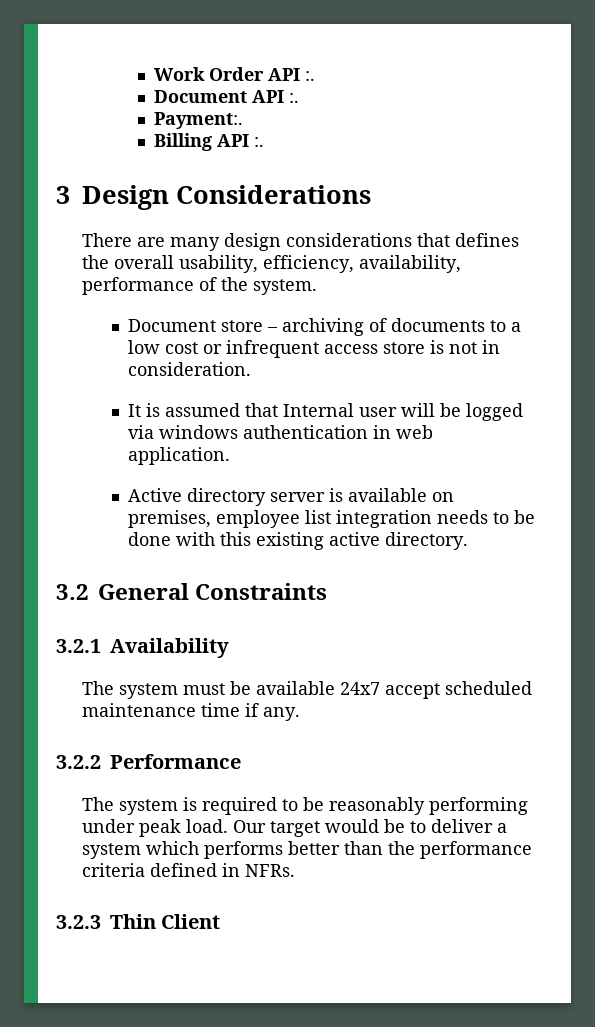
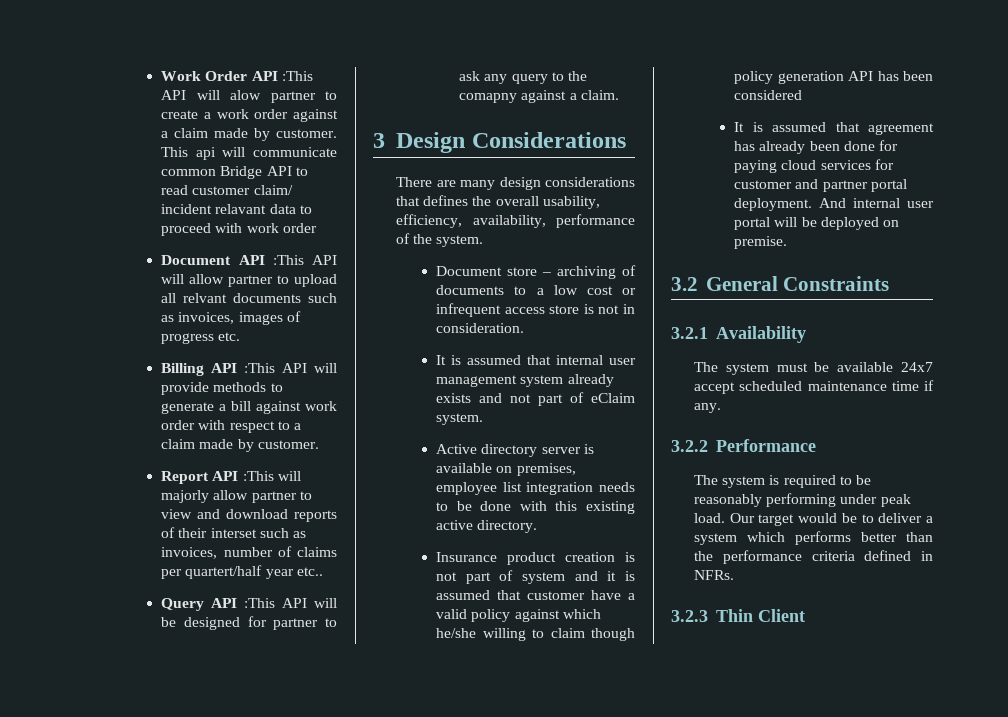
- Work Order API :.
- Document API :.
- Payment:.
- Billing API :.
+ Work Order API :This API will alow partner to create a work order against a claim made by customer. This api will communicate common Bridge API to read customer claim/ incident relavant data to proceed with work order
+ Document API :This API will allow partner to upload all relvant documents such as invoices, images of progress etc.
+ Billing API :This API will provide methods to generate a bill against work order with respect to a claim made by customer.
+ Report API :This will majorly allow partner to view and download reports of their interset such as invoices, number of claims per quartert/half year etc..
+ Query API :This API will be designed for partner to ask any query to the comapny against a claim.
- It is assumed that Internal user will be logged via windows authentication in web application.
+ It is assumed that internal user management system already exists and not part of eClaim system.
+ Insurance product creation is not part of system and it is assumed that customer have a valid policy against which he/she willing to claim though policy generation API has been considered
+ It is assumed that agreement has already been done for paying cloud services for customer and partner portal deployment. And internal user portal will be deployed on premise.

